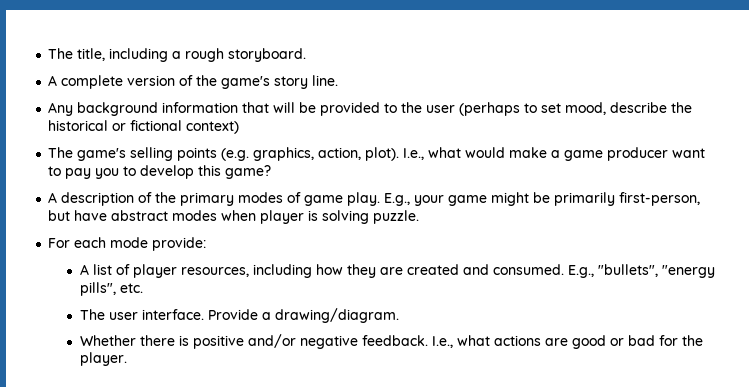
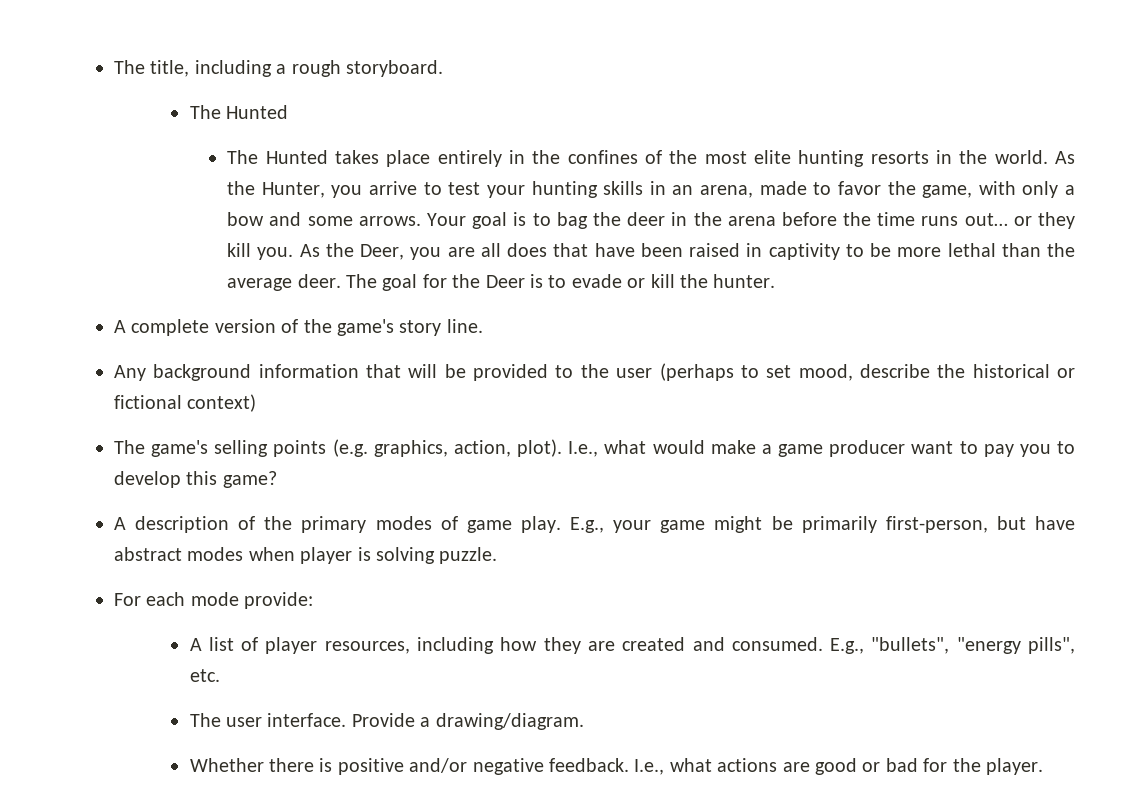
  The title, including a rough storyboard.
+ The Hunted
+ The Hunted takes place entirely in the confines of the most elite hunting resorts in the world. As the Hunter, you arrive to test your hunting skills in an arena, made to favor the game, with only a bow and some arrows. Your goal is to bag the deer in the arena before the time runs out… or they kill you. As the Deer, you are all does that have been raised in captivity to be more lethal than the average deer. The goal for the Deer is to evade or kill the hunter.

